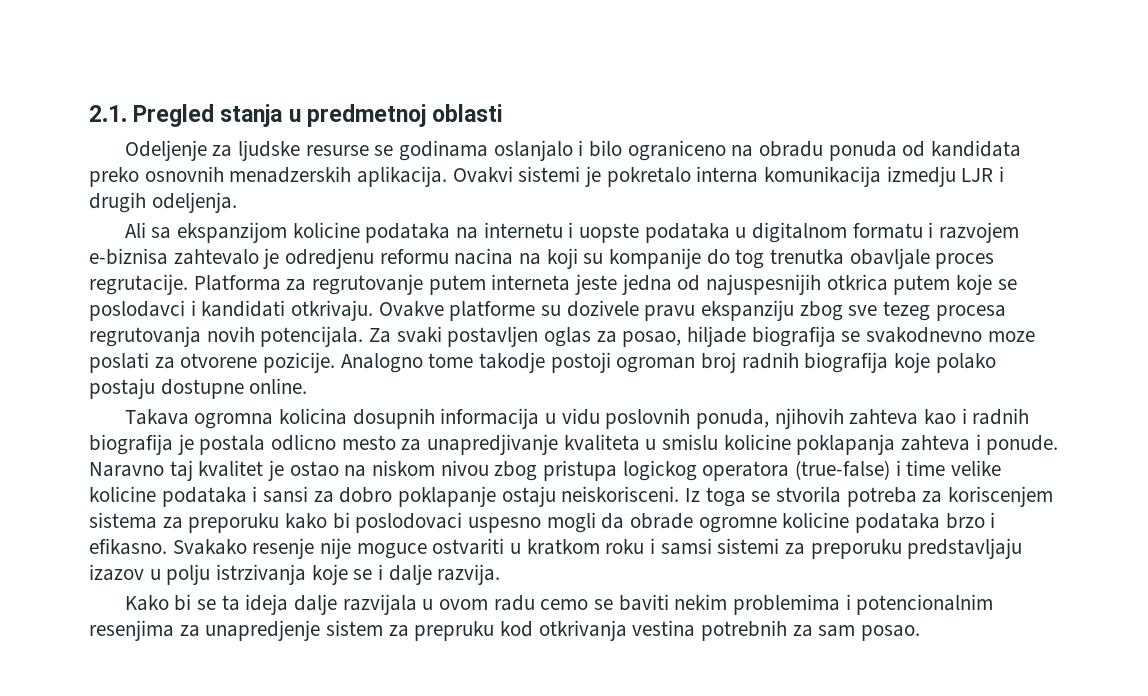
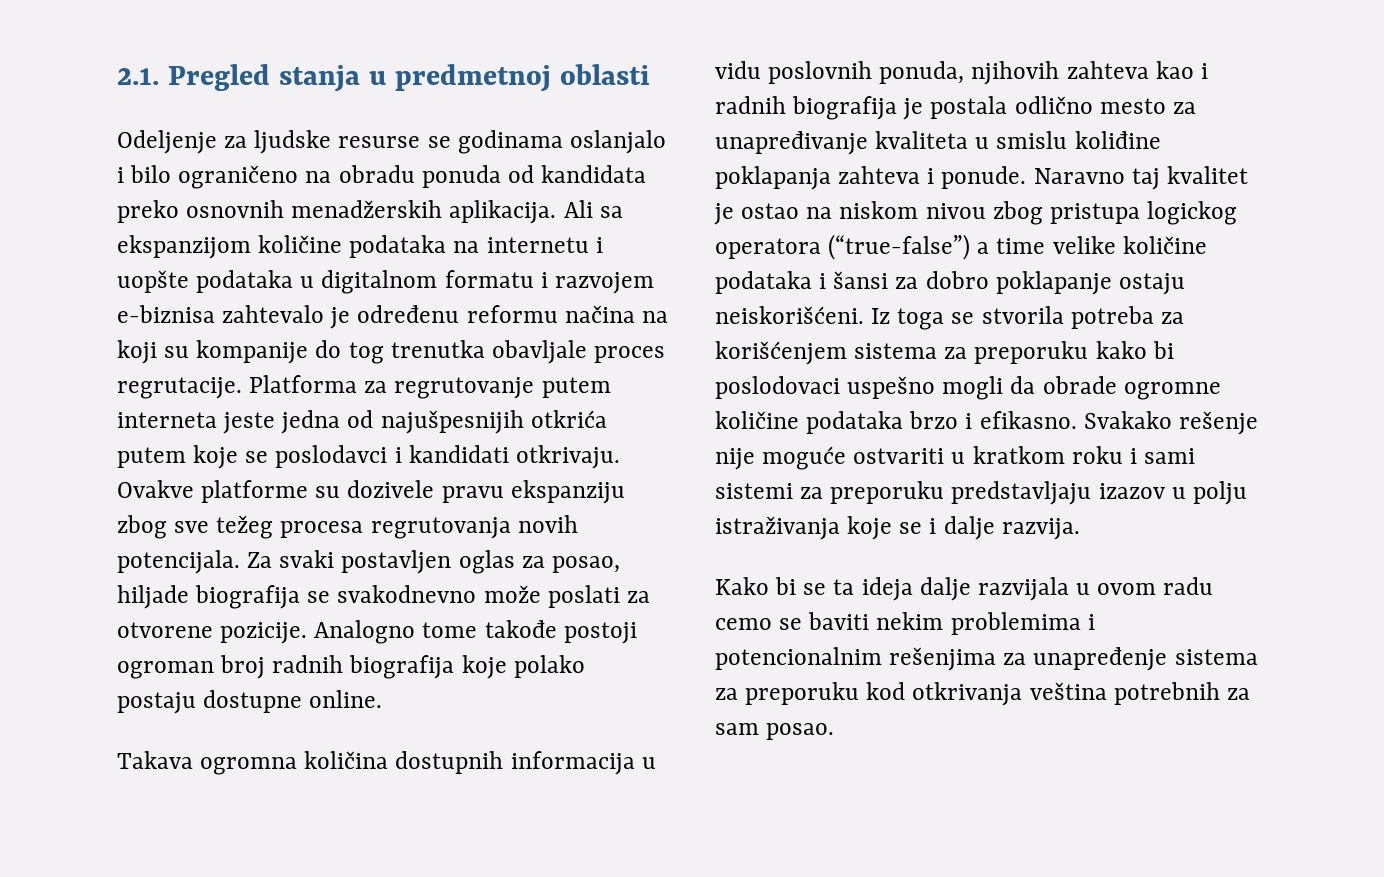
- Odeljenje za ljudske resurse se godinama oslanjalo i bilo ograniceno na obradu ponuda od kandidata preko osnovnih menadzerskih aplikacija. Ovakvi sistemi je pokretalo interna komunikacija izmedju LJR i drugih odeljenja.
- Ali sa ekspanzijom kolicine podataka na internetu i uopste podataka u digitalnom formatu i razvojem e-biznisa zahtevalo je odredjenu reformu nacina na koji su kompanije do tog trenutka obavljale proces regrutacije.
+ Odeljenje za ljudske resurse se godinama oslanjalo i bilo ograničeno na obradu ponuda od kandidata preko osnovnih menadžerskih aplikacija. Ali sa ekspanzijom količine podataka na internetu i uopšte podataka u digitalnom formatu i razvojem e-biznisa zahtevalo je određenu reformu načina na koji su kompanije do tog trenutka obavljale proces regrutacije.
- Platforma za regrutovanje putem interneta jeste jedna od najuspesnijih otkrica putem koje se poslodavci i kandidati otkrivaju.
+ Platforma za regrutovanje putem interneta jeste jedna od najušpesnijih otkrića putem koje se poslodavci i kandidati otkrivaju.
- Ovakve platforme su dozivele pravu ekspanziju zbog sve tezeg procesa regrutovanja novih potencijala.
+ Ovakve platforme su dozivele pravu ekspanziju zbog sve težeg procesa regrutovanja novih potencijala.
- Za svaki postavljen oglas za posao, hiljade biografija se svakodnevno moze poslati za otvorene pozicije.
+ Za svaki postavljen oglas za posao, hiljade biografija se svakodnevno može poslati za otvorene pozicije.
- Analogno tome takodje postoji ogroman broj radnih biografija koje polako postaju dostupne online.
+ Analogno tome takođe postoji ogroman broj radnih biografija koje polako postaju dostupne online.
- Takava ogromna kolicina dosupnih informacija u vidu poslovnih ponuda, njihovih zahteva kao i radnih biografija je postala odlicno mesto za unapredjivanje kvaliteta u smislu kolicine poklapanja zahteva i ponude.
+ Takava ogromna količina dostupnih informacija u vidu poslovnih ponuda, njihovih zahteva kao i radnih biografija je postala odlično mesto za unapređivanje kvaliteta u smislu koliđine poklapanja zahteva i ponude.
- Naravno taj kvalitet je ostao na niskom nivou zbog pristupa logickog operatora (true-false) i time velike kolicine podataka i sansi za dobro poklapanje ostaju neiskorisceni.
+ Naravno taj kvalitet je ostao na niskom nivou zbog pristupa logickog operatora (“true-false”) a time velike količine podataka i šansi za dobro poklapanje ostaju neiskorišćeni.
- Iz toga se stvorila potreba za koriscenjem sistema za preporuku kako bi poslodovaci uspesno mogli da obrade ogromne kolicine podataka brzo i efikasno.
+ Iz toga se stvorila potreba za korišćenjem sistema za preporuku kako bi poslodovaci uspešno mogli da obrade ogromne količine podataka brzo i efikasno.
- Svakako resenje nije moguce ostvariti u kratkom roku i samsi sistemi za preporuku predstavljaju izazov u polju istrzivanja koje se i dalje razvija.
+ Svakako rešenje nije moguće ostvariti u kratkom roku i sami sistemi za preporuku predstavljaju izazov u polju istraživanja koje se i dalje razvija.
- Kako bi se ta ideja dalje razvijala u ovom radu cemo se baviti nekim problemima i potencionalnim resenjima za unapredjenje sistem za prepruku kod otkrivanja vestina potrebnih za sam posao.
+ Kako bi se ta ideja dalje razvijala u ovom radu cemo se baviti nekim problemima i potencionalnim rešenjima za unapređenje sistema za preporuku kod otkrivanja veština potrebnih za sam posao.

